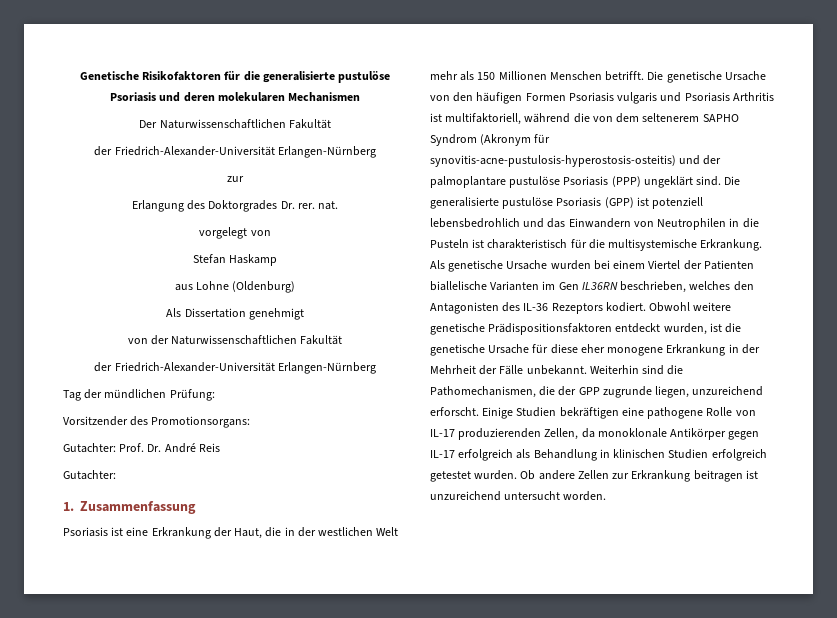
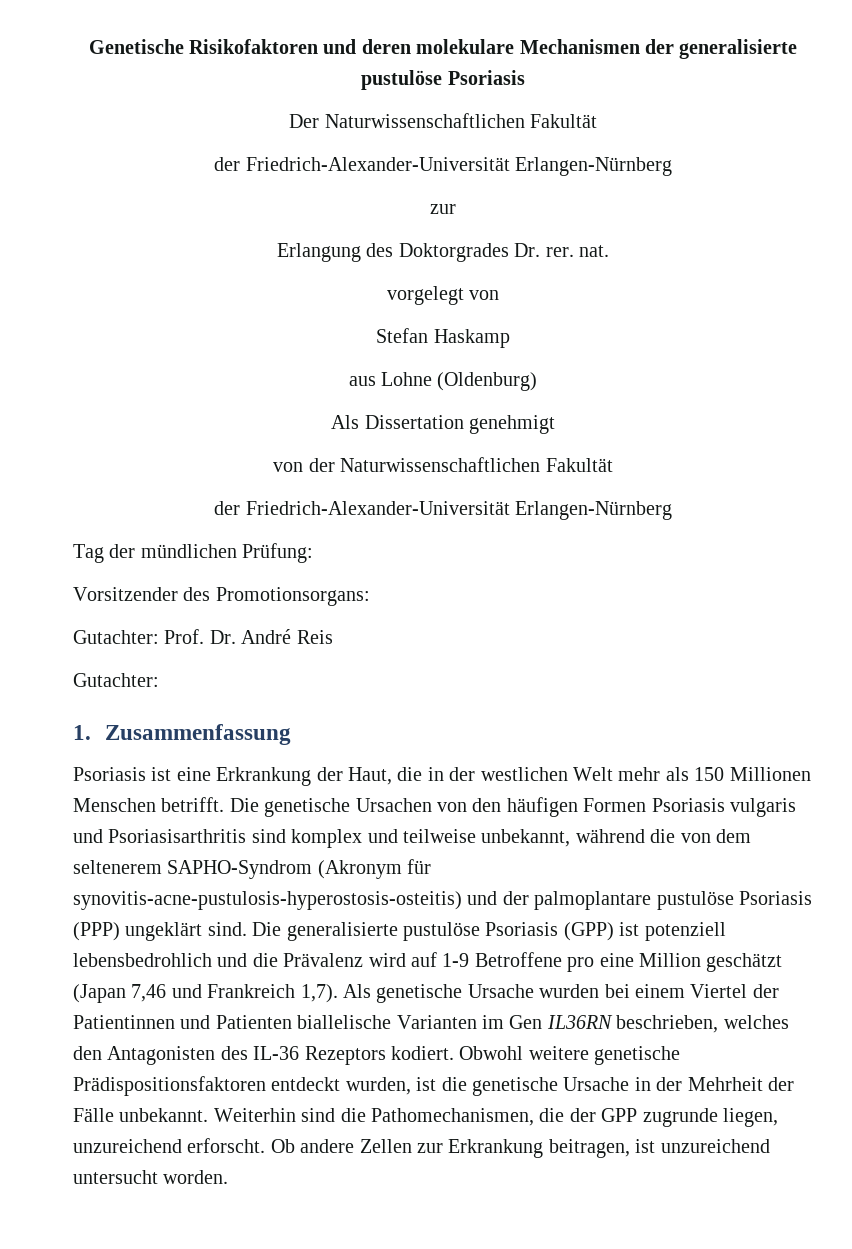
- Genetische Risikofaktoren für die generalisierte pustulöse Psoriasis und deren molekularen Mechanismen
+ Genetische Risikofaktoren und deren molekulare Mechanismen der generalisierte pustulöse Psoriasis
- Die genetische Ursache von den häufigen Formen Psoriasis vulgaris und Psoriasis Arthritis ist multifaktoriell, während die von dem seltenerem SAPHO Syndrom (Akronym für synovitis-acne-pustulosis-hyperostosis-osteitis) und der palmoplantare pustulöse Psoriasis (PPP) ungeklärt sind.
+ Die genetische Ursachen von den häufigen Formen Psoriasis vulgaris und Psoriasisarthritis sind komplex und teilweise unbekannt, während die von dem seltenerem SAPHO-Syndrom (Akronym für synovitis-acne-pustulosis-hyperostosis-osteitis) und der palmoplantare pustulöse Psoriasis (PPP) ungeklärt sind.
- Die generalisierte pustulöse Psoriasis (GPP) ist potenziell lebensbedrohlich und das Einwandern von Neutrophilen in die Pusteln ist charakteristisch für die multisystemische Erkrankung.
+ Die generalisierte pustulöse Psoriasis (GPP) ist potenziell lebensbedrohlich und die Prävalenz wird auf 1-9 Betroffene pro eine Million geschätzt (Japan 7,46 und Frankreich 1,7).
- Als genetische Ursache wurden bei einem Viertel der Patienten biallelische Varianten im Gen IL36RN beschrieben, welches den Antagonisten des IL-36 Rezeptors kodiert.
+ Als genetische Ursache wurden bei einem Viertel der Patientinnen und Patienten biallelische Varianten im Gen IL36RN beschrieben, welches den Antagonisten des IL-36 Rezeptors kodiert.
- Obwohl weitere genetische Prädispositionsfaktoren entdeckt wurden, ist die genetische Ursache für diese eher monogene Erkrankung in der Mehrheit der Fälle unbekannt.
+ Obwohl weitere genetische Prädispositionsfaktoren entdeckt wurden, ist die genetische Ursache in der Mehrheit der Fälle unbekannt.
- Einige Studien bekräftigen eine pathogene Rolle von IL-17 produzierenden Zellen, da monoklonale Antikörper gegen IL-17 erfolgreich als Behandlung in klinischen Studien erfolgreich getestet wurden.
- Ob andere Zellen zur Erkrankung beitragen ist unzureichend untersucht worden.
+ Ob andere Zellen zur Erkrankung beitragen, ist unzureichend untersucht worden.

